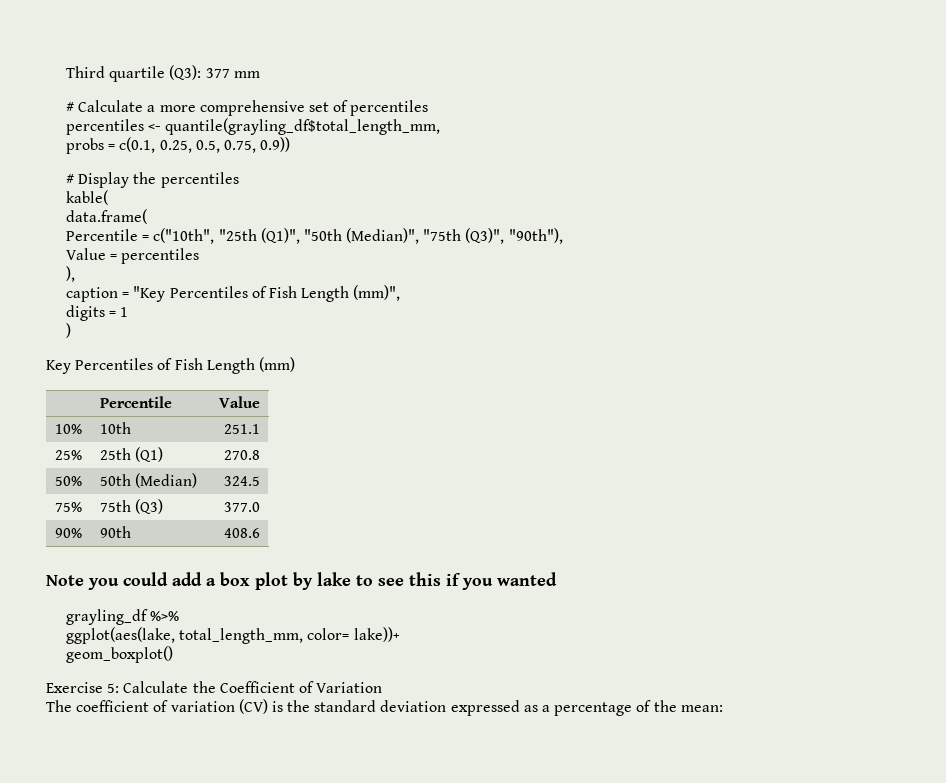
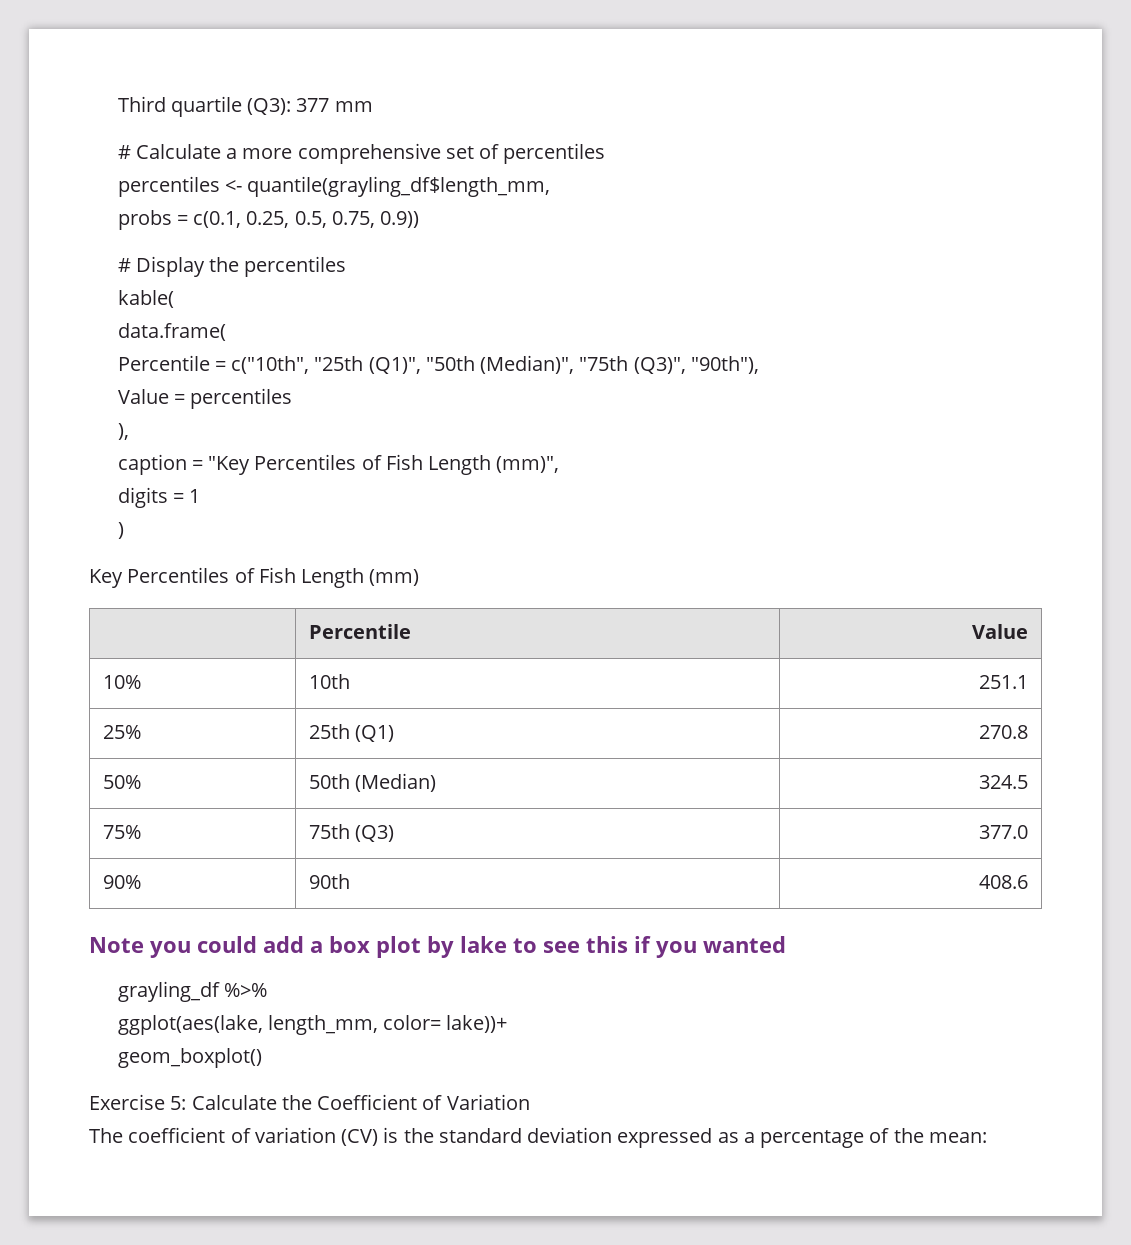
- percentiles <- quantile(grayling_df$total_length_mm,
+ percentiles <- quantile(grayling_df$length_mm,
- ggplot(aes(lake, total_length_mm, color= lake))+
+ ggplot(aes(lake, length_mm, color= lake))+

